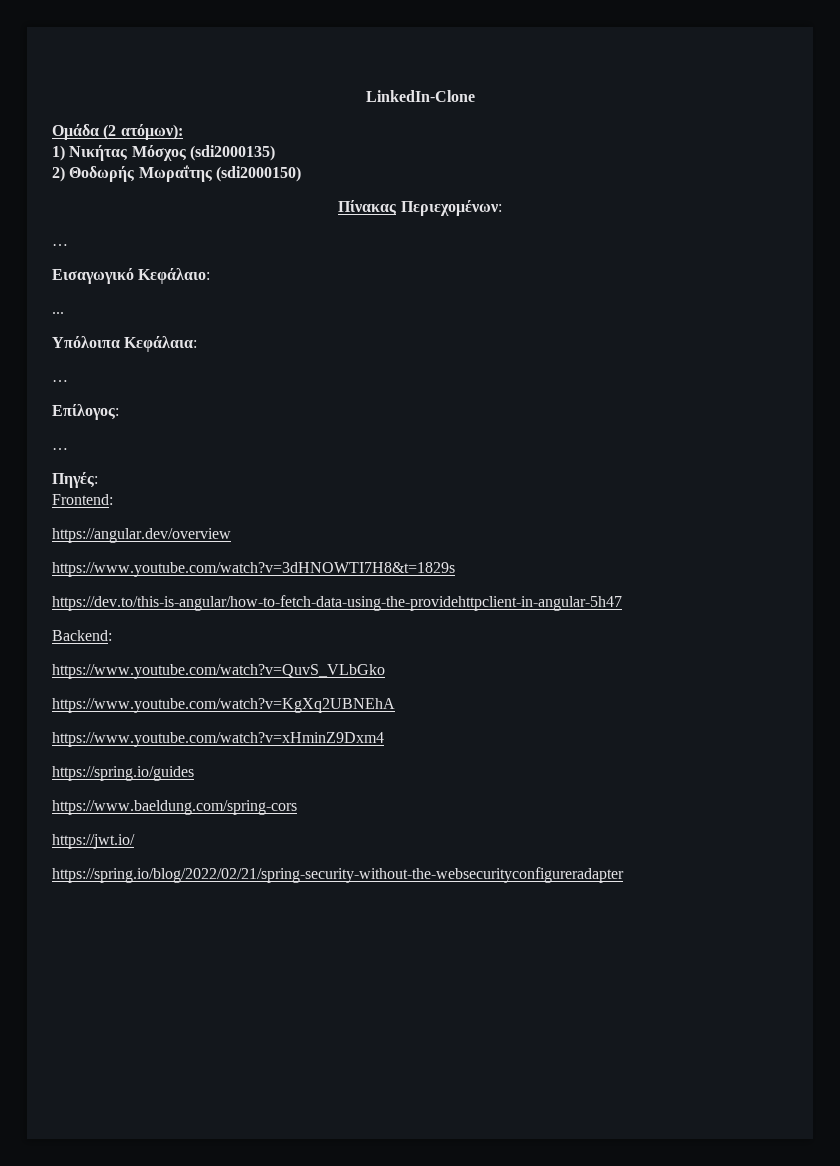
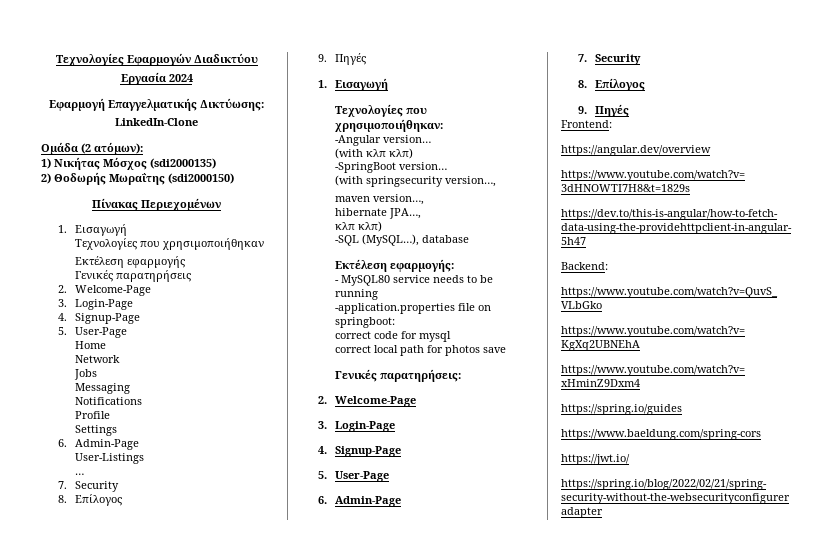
+ Τεχνολογίες Εφαρμογών Διαδικτύου
+ Εργασία 2024
+ Εφαρμογή Επαγγελματικής Δικτύωσης:
- Πίνακας Περιεχομένων:
+ Πίνακας Περιεχομένων
+ 1. Εισαγωγή
+ Τεχνολογίες που χρησιμοποιήθηκαν
+ Εκτέλεση εφαρμογής
+ Γενικές παρατηρήσεις
+ 2. Welcome-Page
+ 3. Login-Page
+ 4. Signup-Page
+ 5. User-Page
+ Home
+ Network
+ Jobs
+ Messaging
+ Notifications
+ Profile
+ Settings
+ 6. Admin-Page
+ User-Listings
  …
- Εισαγωγικό Κεφάλαιο:
- ...
- Υπόλοιπα Κεφάλαια:
- …
- Επίλογος:
- …
- Πηγές:
+ 7. Security
+ 8. Επίλογος
+ 9. Πηγές
+ 1. Εισαγωγή
+ Τεχνολογίες που χρησιμοποιήθηκαν:
+ -Angular version…
+ (with κλπ κλπ)
+ -SpringBoot version…
+ (with springsecurity version…,
+ maven version…,
+ hibernate JPA…,
+ κλπ κλπ)
+ -SQL (MySQL…), database
+ Εκτέλεση εφαρμογής:
+ - MySQL80 service needs to be running
+ -application.properties file on springboot:
+ correct code for mysql
+ correct local path for photos save
+ Γενικές παρατηρήσεις:
+ 2. Welcome-Page
+ 3. Login-Page
+ 4. Signup-Page
+ 5. User-Page
+ 6. Admin-Page
+ 7. Security
+ 8. Επίλογος
+ 9. Πηγές

